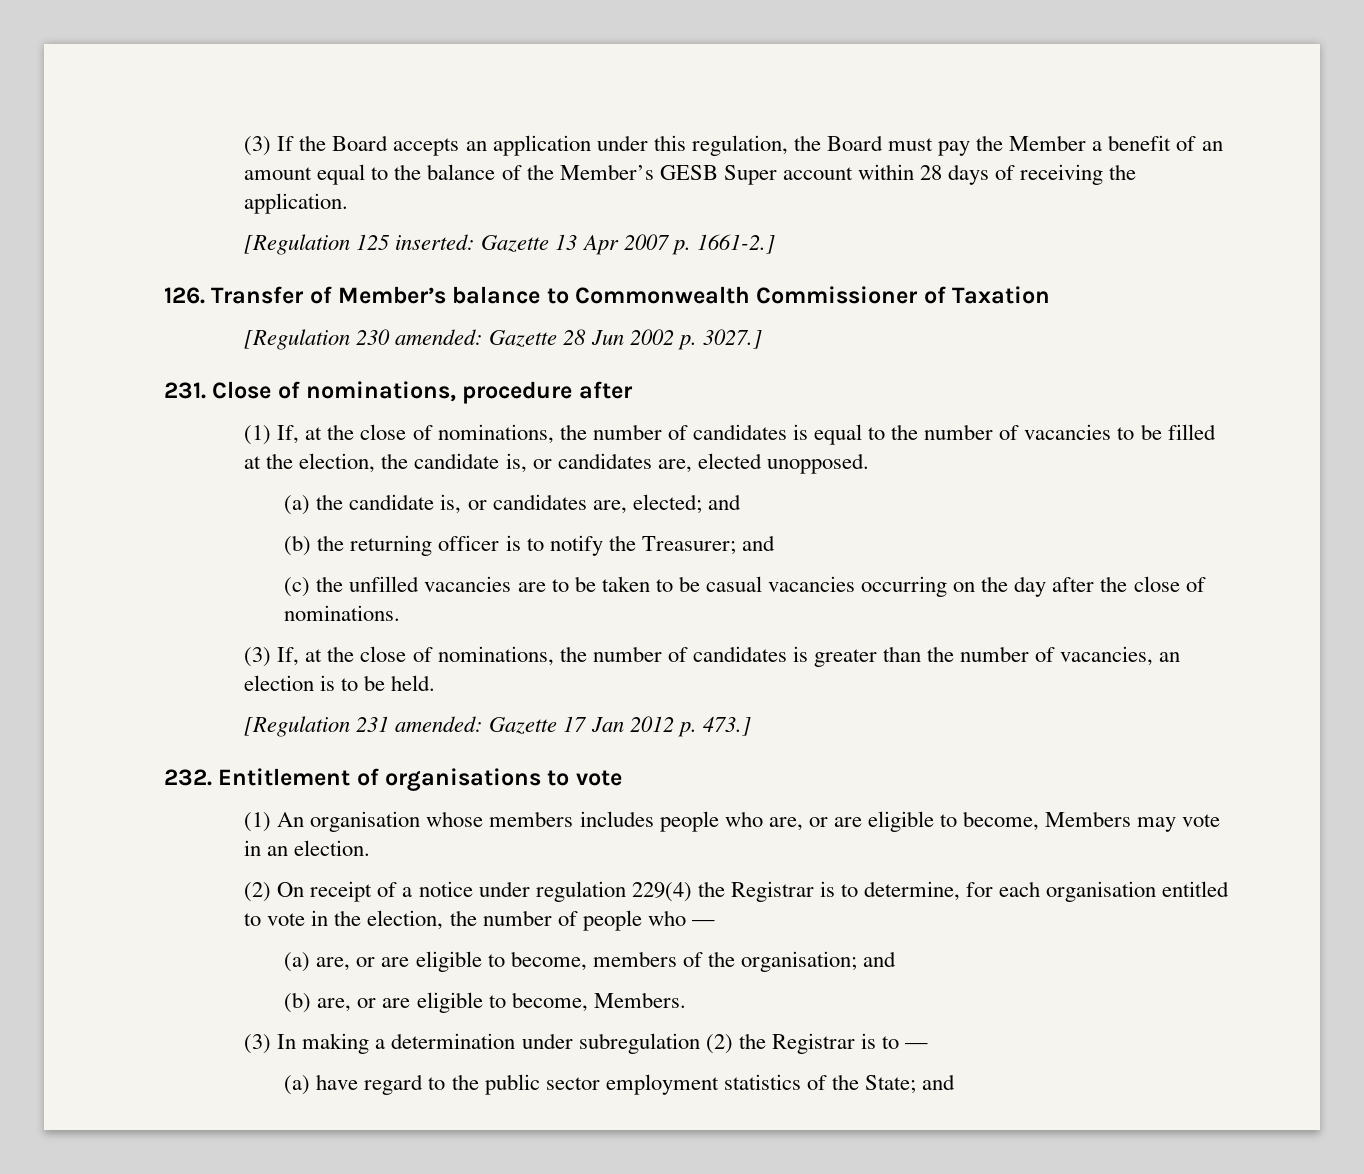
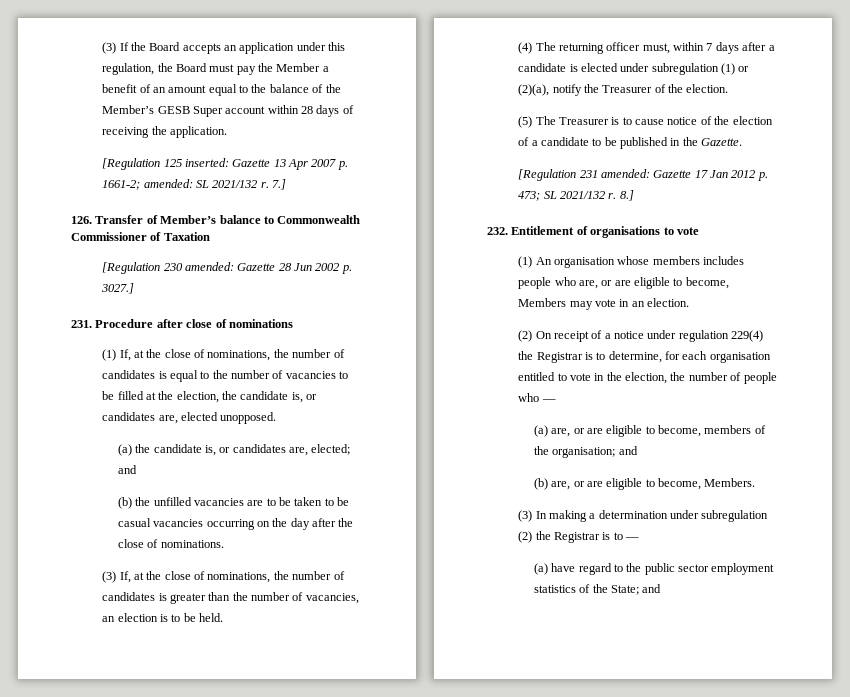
- [Regulation 125 inserted: Gazette 13 Apr 2007 p. 1661-2.]
+ [Regulation 125 inserted: Gazette 13 Apr 2007 p. 1661-2; amended: SL 2021/132 r. 7.]
- 231. Close of nominations, procedure after
+ 231. Procedure after close of nominations
- (b) the returning officer is to notify the Treasurer; and
- (c) the unfilled vacancies are to be taken to be casual vacancies occurring on the day after the close of nominations.
+ (b) the unfilled vacancies are to be taken to be casual vacancies occurring on the day after the close of nominations.
+ (4) The returning officer must, within 7 days after a candidate is elected under subregulation (1) or (2)(a), notify the Treasurer of the election.
+ (5) The Treasurer is to cause notice of the election of a candidate to be published in the Gazette.
- [Regulation 231 amended: Gazette 17 Jan 2012 p. 473.]
+ [Regulation 231 amended: Gazette 17 Jan 2012 p. 473; SL 2021/132 r. 8.]

